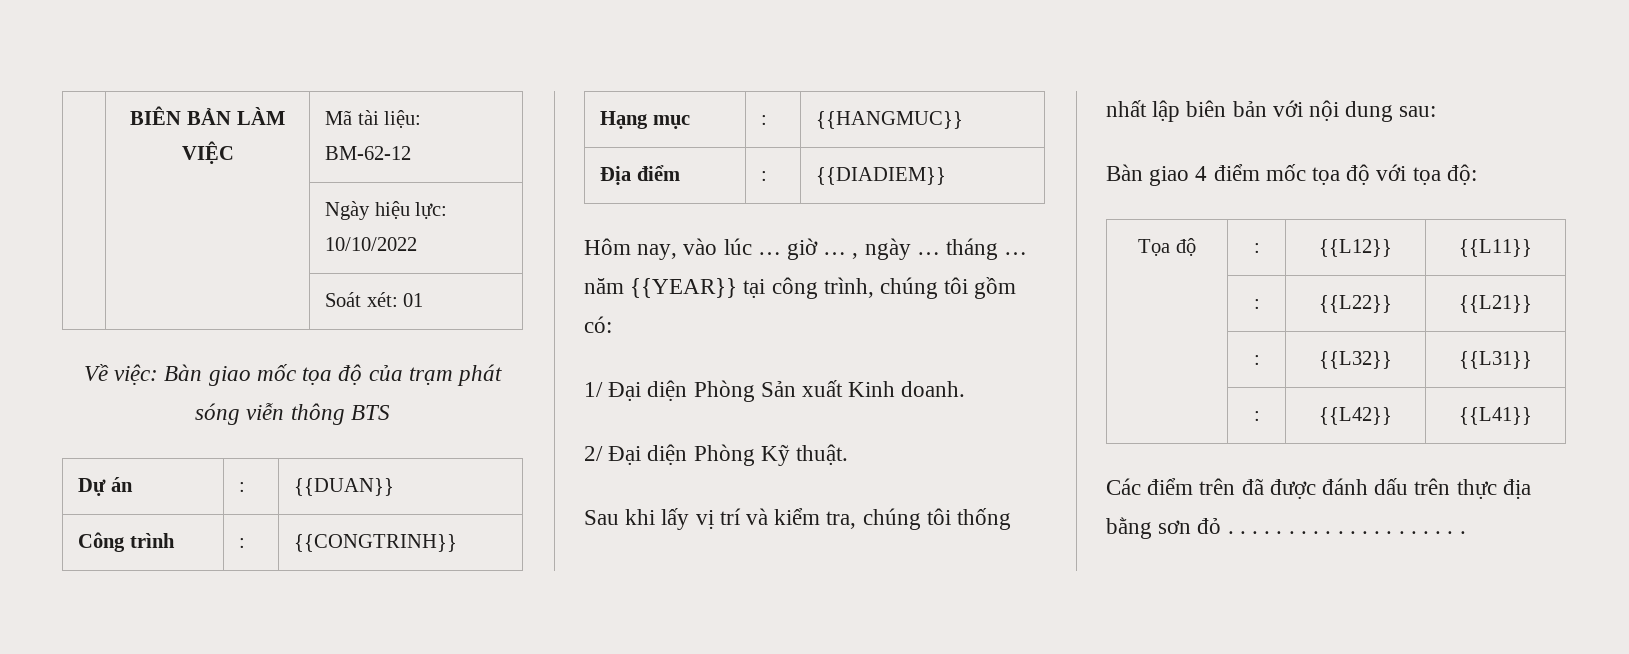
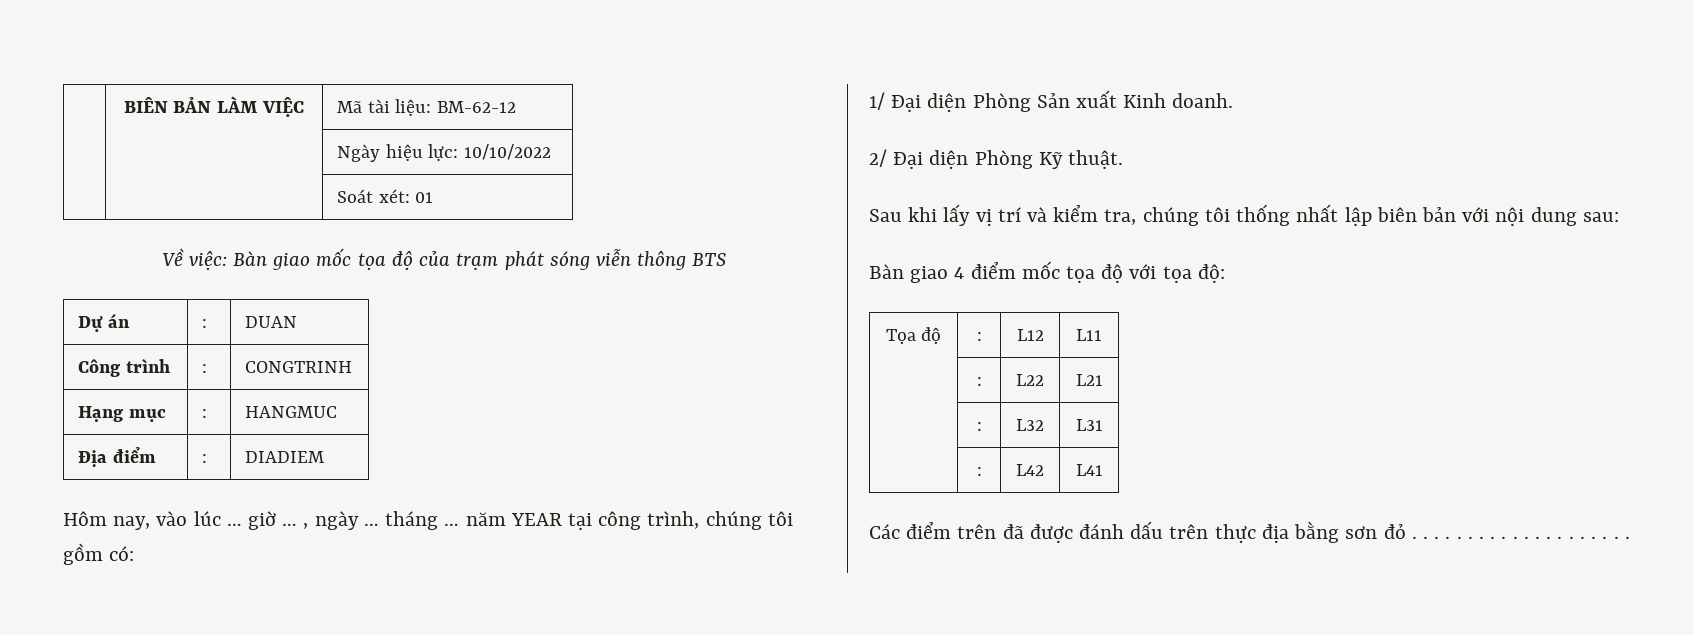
- Dự án | : | {{DUAN}}
+ Dự án | : | DUAN
- Công trình | : | {{CONGTRINH}}
+ Công trình | : | CONGTRINH
- Hạng mục | : | {{HANGMUC}}
+ Hạng mục | : | HANGMUC
- Địa điểm | : | {{DIADIEM}}
+ Địa điểm | : | DIADIEM
- Hôm nay, vào lúc … giờ … , ngày … tháng … năm {{YEAR}} tại công trình, chúng tôi gồm có:
+ Hôm nay, vào lúc … giờ … , ngày … tháng … năm YEAR tại công trình, chúng tôi gồm có:
- Tọa độ | : | {{L12}} | {{L11}}
- | : | {{L22}} | {{L21}}
- | : | {{L32}} | {{L31}}
- | : | {{L42}} | {{L41}}
+ Tọa độ | : | L12 | L11
+ | : | L22 | L21
+ | : | L32 | L31
+ | : | L42 | L41

